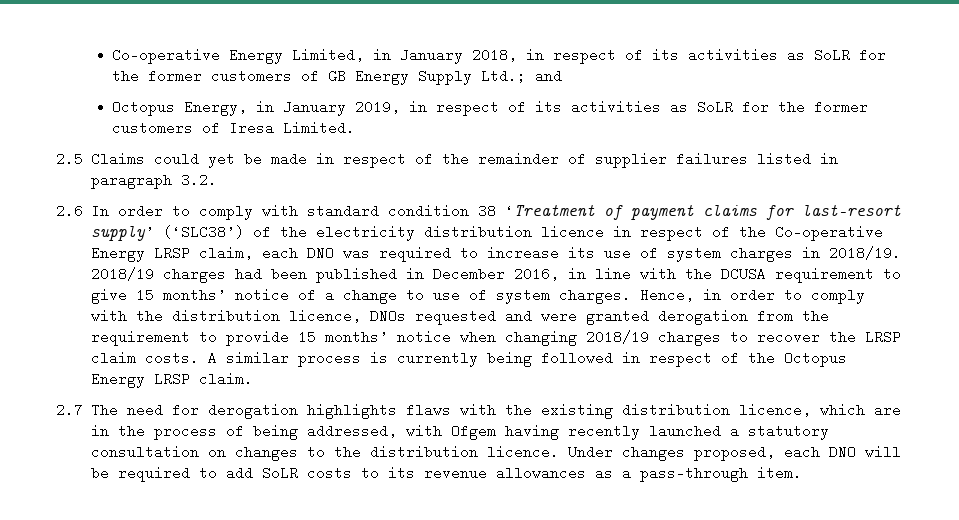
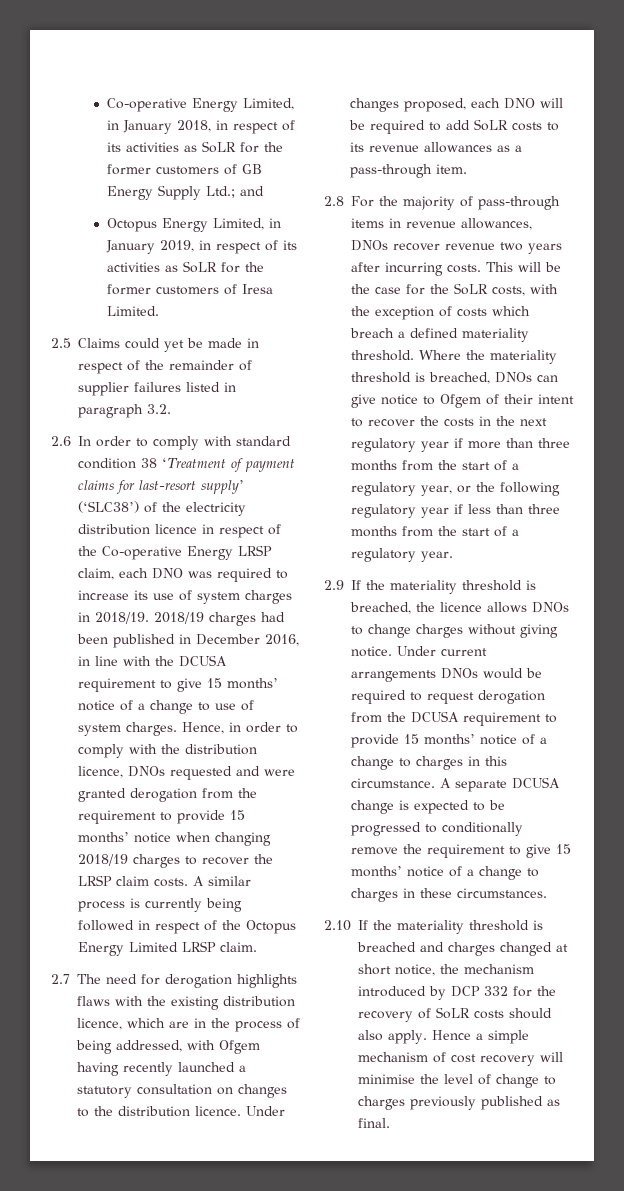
- Octopus Energy, in January 2019, in respect of its activities as SoLR for the former customers of Iresa Limited.
+ Octopus Energy Limited, in January 2019, in respect of its activities as SoLR for the former customers of Iresa Limited.
- A similar process is currently being followed in respect of the Octopus Energy LRSP claim.
+ A similar process is currently being followed in respect of the Octopus Energy Limited LRSP claim.
+ 2.8 For the majority of pass-through items in revenue allowances, DNOs recover revenue two years after incurring costs. This will be the case for the SoLR costs, with the exception of costs which breach a defined materiality threshold. Where the materiality threshold is breached, DNOs can give notice to Ofgem of their intent to recover the costs in the next regulatory year if more than three months from the start of a regulatory year, or the following regulatory year if less than three months from the start of a regulatory year.
+ 2.9 If the materiality threshold is breached, the licence allows DNOs to change charges without giving notice. Under current arrangements DNOs would be required to request derogation from the DCUSA requirement to provide 15 months’ notice of a change to charges in this circumstance. A separate DCUSA change is expected to be progressed to conditionally remove the requirement to give 15 months’ notice of a change to charges in these circumstances.
+ 2.10 If the materiality threshold is breached and charges changed at short notice, the mechanism introduced by DCP 332 for the recovery of SoLR costs should also apply. Hence a simple mechanism of cost recovery will minimise the level of change to charges previously published as final.

